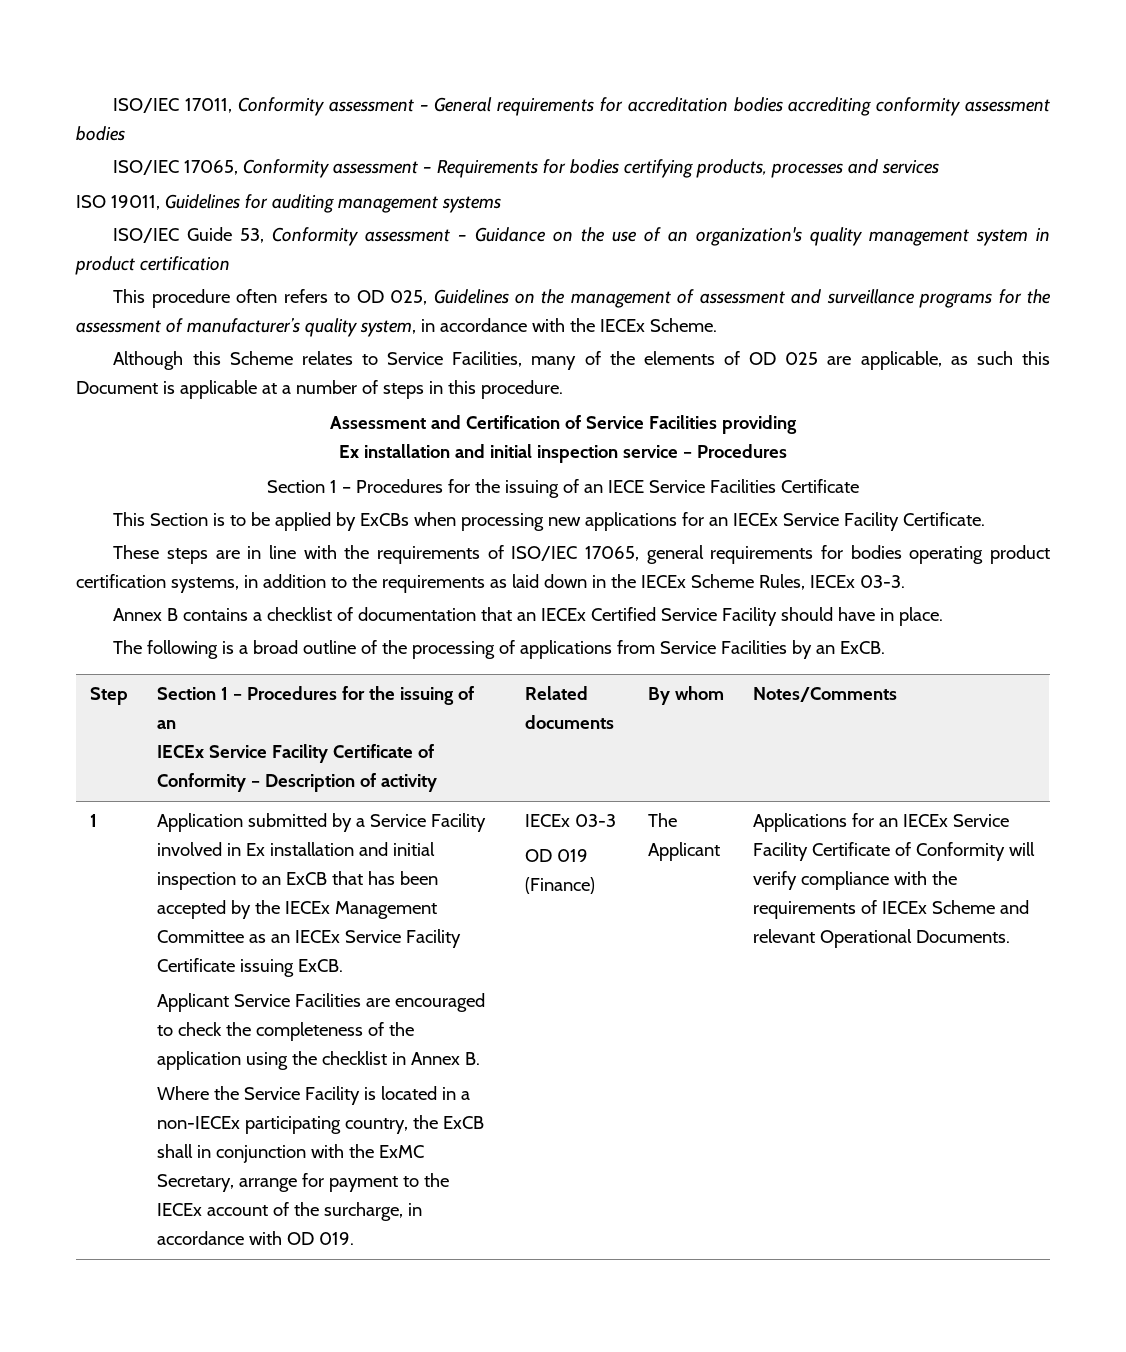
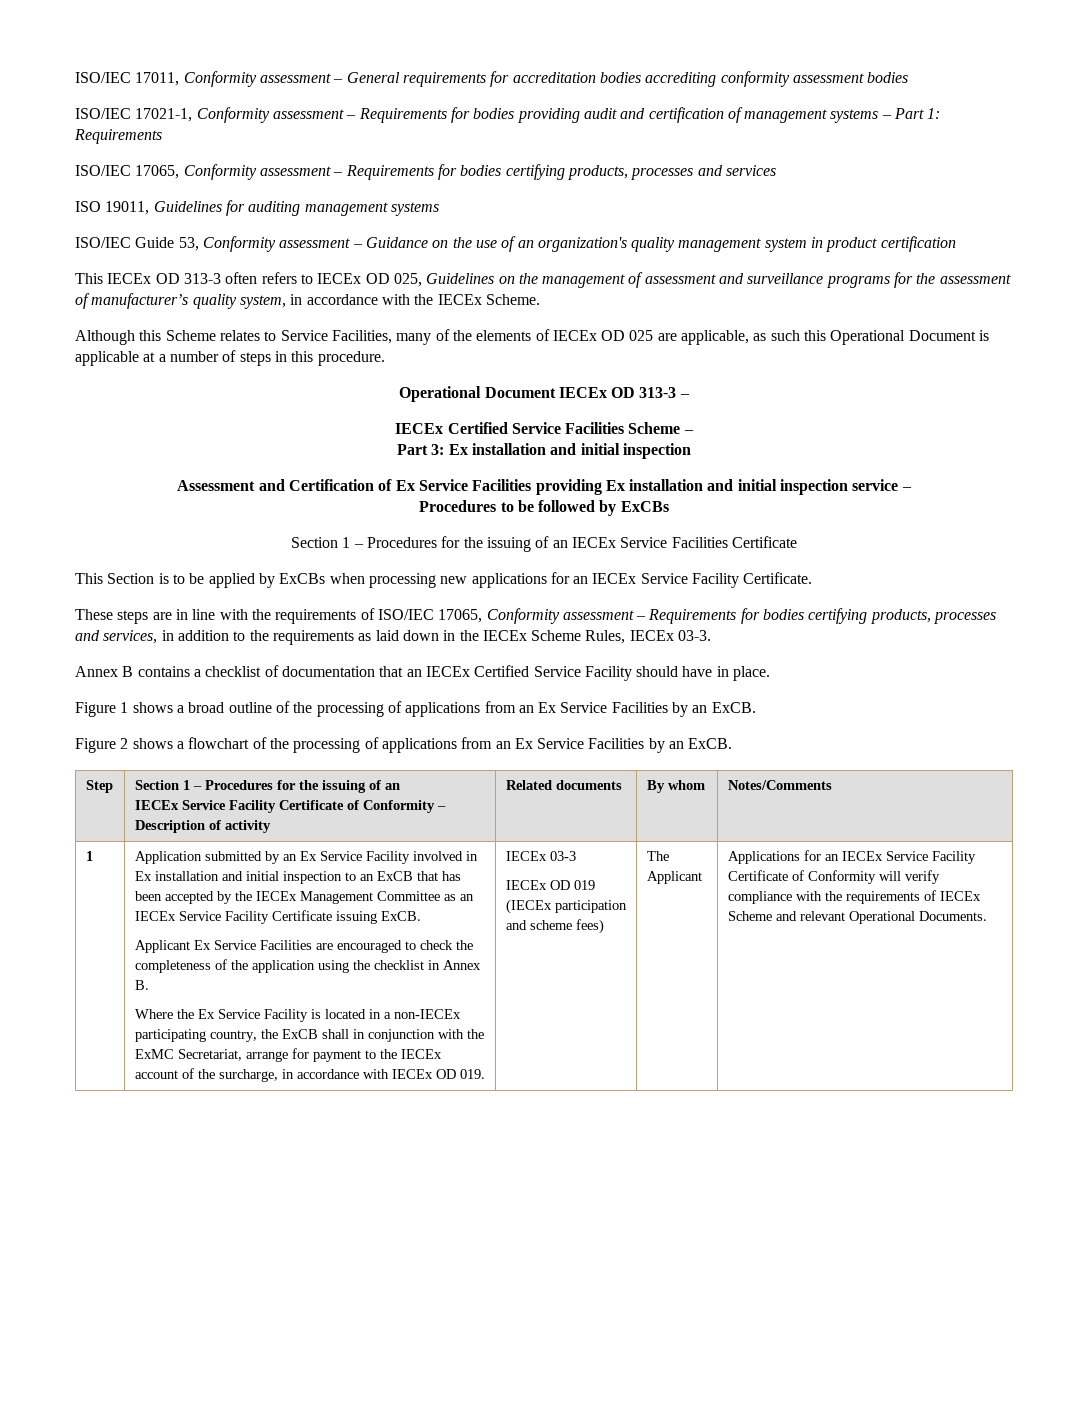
+ ISO/IEC 17021-1, Conformity assessment – Requirements for bodies providing audit and certification of management systems – Part 1: Requirements
- This procedure often refers to OD 025, Guidelines on the management of assessment and surveillance programs for the assessment of manufacturer’s quality system, in accordance with the IECEx Scheme.
+ This IECEx OD 313-3 often refers to IECEx OD 025, Guidelines on the management of assessment and surveillance programs for the assessment of manufacturer’s quality system, in accordance with the IECEx Scheme.
- Although this Scheme relates to Service Facilities, many of the elements of OD 025 are applicable, as such this Document is applicable at a number of steps in this procedure.
+ Although this Scheme relates to Service Facilities, many of the elements of IECEx OD 025 are applicable, as such this Operational Document is applicable at a number of steps in this procedure.
+ Operational Document IECEx OD 313-3 –
+ IECEx Certified Service Facilities Scheme –
+ Part 3: Ex installation and initial inspection
- Assessment and Certification of Service Facilities providing
- Ex installation and initial inspection service – Procedures
- Section 1 – Procedures for the issuing of an IECE Service Facilities Certificate
+ Assessment and Certification of Ex Service Facilities providing Ex installation and initial inspection service –
+ Procedures to be followed by ExCBs
+ Section 1 – Procedures for the issuing of an IECEx Service Facilities Certificate
- These steps are in line with the requirements of ISO/IEC 17065, general requirements for bodies operating product certification systems, in addition to the requirements as laid down in the IECEx Scheme Rules, IECEx 03-3.
+ These steps are in line with the requirements of ISO/IEC 17065, Conformity assessment – Requirements for bodies certifying products, processes and services, in addition to the requirements as laid down in the IECEx Scheme Rules, IECEx 03-3.
- The following is a broad outline of the processing of applications from Service Facilities by an ExCB.
+ Figure 1 shows a broad outline of the processing of applications from an Ex Service Facilities by an ExCB.
+ Figure 2 shows a flowchart of the processing of applications from an Ex Service Facilities by an ExCB.
- Application submitted by a Service Facility involved in Ex installation and initial inspection to an ExCB that has been accepted by the IECEx Management Committee as an IECEx Service Facility Certificate issuing ExCB.
+ Application submitted by an Ex Service Facility involved in Ex installation and initial inspection to an ExCB that has been accepted by the IECEx Management Committee as an IECEx Service Facility Certificate issuing ExCB.
- Applicant Service Facilities are encouraged to check the completeness of the application using the checklist in Annex B.
+ Applicant Ex Service Facilities are encouraged to check the completeness of the application using the checklist in Annex B.
- Where the Service Facility is located in a non-IECEx participating country, the ExCB shall in conjunction with the ExMC Secretary, arrange for payment to the IECEx account of the surcharge, in accordance with OD 019.
+ Where the Ex Service Facility is located in a non-IECEx participating country, the ExCB shall in conjunction with the ExMC Secretariat, arrange for payment to the IECEx account of the surcharge, in accordance with IECEx OD 019.
- OD 019 (Finance)
+ IECEx OD 019 (IECEx participation and scheme fees)

